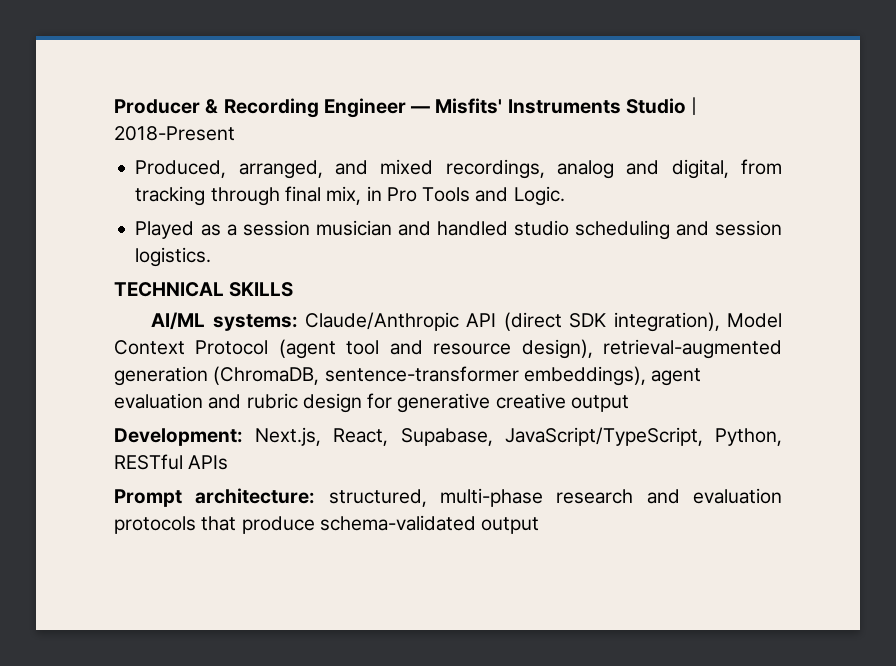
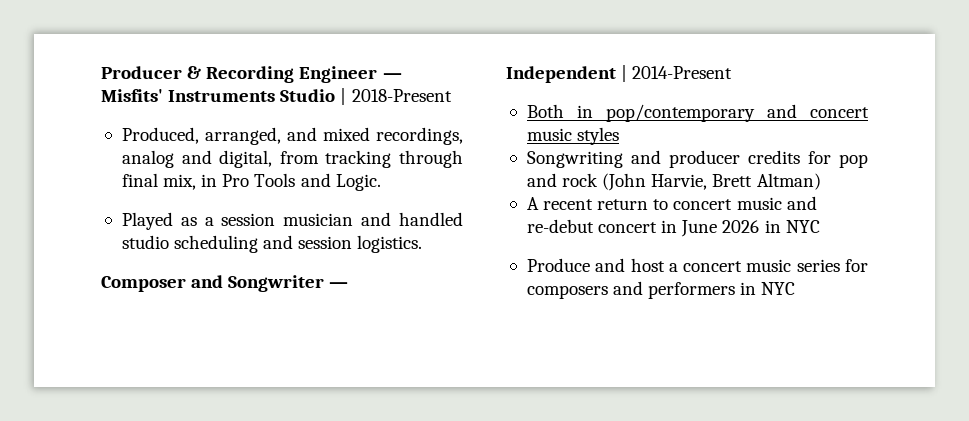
- TECHNICAL SKILLS
- AI/ML systems: Claude/Anthropic API (direct SDK integration), Model Context Protocol (agent tool and resource design), retrieval-augmented generation (ChromaDB, sentence-transformer embeddings), agent evaluation and rubric design for generative creative output
- Development: Next.js, React, Supabase, JavaScript/TypeScript, Python, RESTful APIs
- Prompt architecture: structured, multi-phase research and evaluation protocols that produce schema-validated output
+ Composer and Songwriter — Independent | 2014-Present
+ Both in pop/contemporary and concert music styles
+ Songwriting and producer credits for pop and rock (John Harvie, Brett Altman)
+ A recent return to concert music and re-debut concert in June 2026 in NYC
+ Produce and host a concert music series for composers and performers in NYC

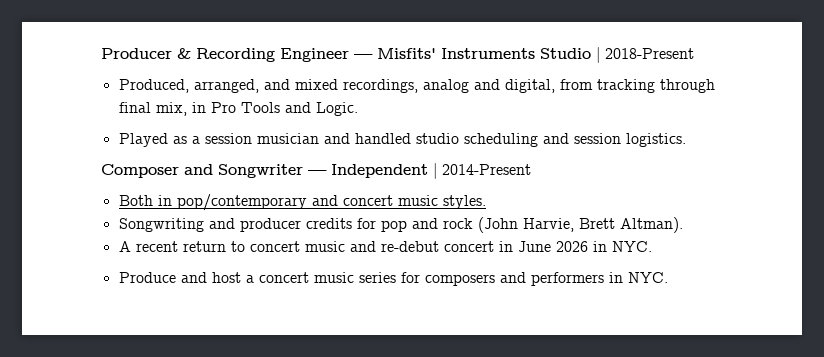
- Both in pop/contemporary and concert music styles
+ Both in pop/contemporary and concert music styles.
- Songwriting and producer credits for pop and rock (John Harvie, Brett Altman)
+ Songwriting and producer credits for pop and rock (John Harvie, Brett Altman).
- A recent return to concert music and re-debut concert in June 2026 in NYC
+ A recent return to concert music and re-debut concert in June 2026 in NYC.
- Produce and host a concert music series for composers and performers in NYC
+ Produce and host a concert music series for composers and performers in NYC.

